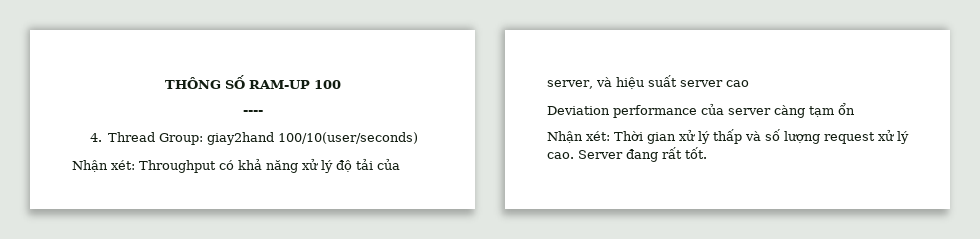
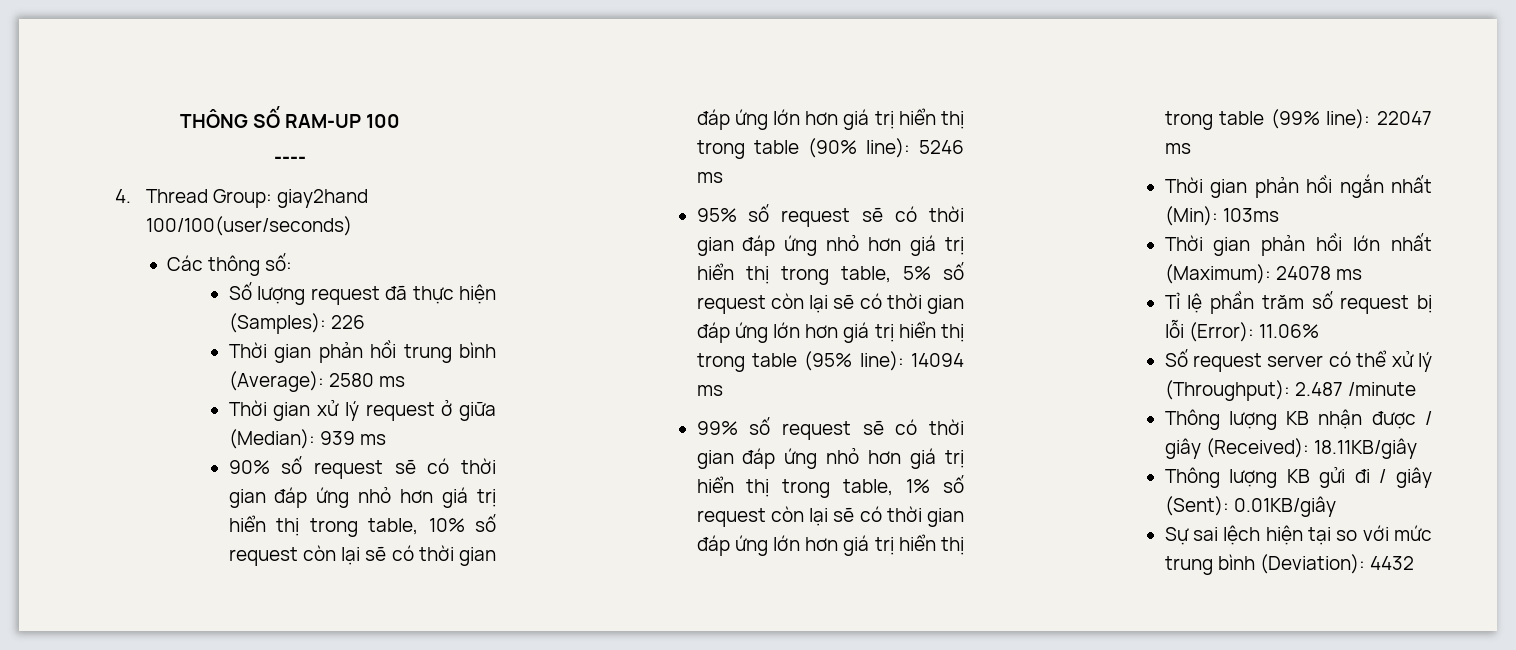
- 4. Thread Group: giay2hand 100/10(user/seconds)
- Nhận xét: Throughput có khả năng xử lý độ tải của server, và hiệu suất server cao
- Deviation performance của server càng tạm ổn
- Nhận xét: Thời gian xử lý thấp và số lượng request xử lý cao. Server đang rất tốt.
+ 4. Thread Group: giay2hand 100/100(user/seconds)
+ Các thông số:
+ Số lượng request đã thực hiện (Samples): 226
+ Thời gian phản hồi trung bình (Average): 2580 ms
+ Thời gian xử lý request ở giữa (Median): 939 ms
+ 90% số request sẽ có thời gian đáp ứng nhỏ hơn giá trị hiển thị trong table, 10% số request còn lại sẽ có thời gian đáp ứng lớn hơn giá trị hiển thị trong table (90% line): 5246 ms
+ 95% số request sẽ có thời gian đáp ứng nhỏ hơn giá trị hiển thị trong table, 5% số request còn lại sẽ có thời gian đáp ứng lớn hơn giá trị hiển thị trong table (95% line): 14094 ms
+ 99% số request sẽ có thời gian đáp ứng nhỏ hơn giá trị hiển thị trong table, 1% số request còn lại sẽ có thời gian đáp ứng lớn hơn giá trị hiển thị trong table (99% line): 22047 ms
+ Thời gian phản hồi ngắn nhất (Min): 103ms
+ Thời gian phản hồi lớn nhất (Maximum): 24078 ms
+ Tỉ lệ phần trăm số request bị lỗi (Error): 11.06%
+ Số request server có thể xử lý (Throughput): 2.487 /minute
+ Thông lượng KB nhận được / giây (Received): 18.11KB/giây
+ Thông lượng KB gửi đi / giây (Sent): 0.01KB/giây
+ Sự sai lệch hiện tại so với mức trung bình (Deviation): 4432

